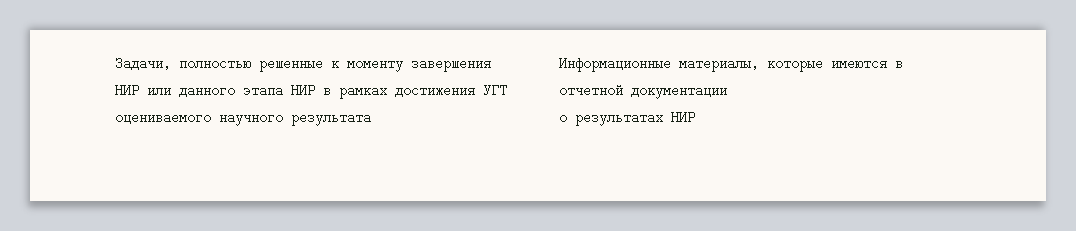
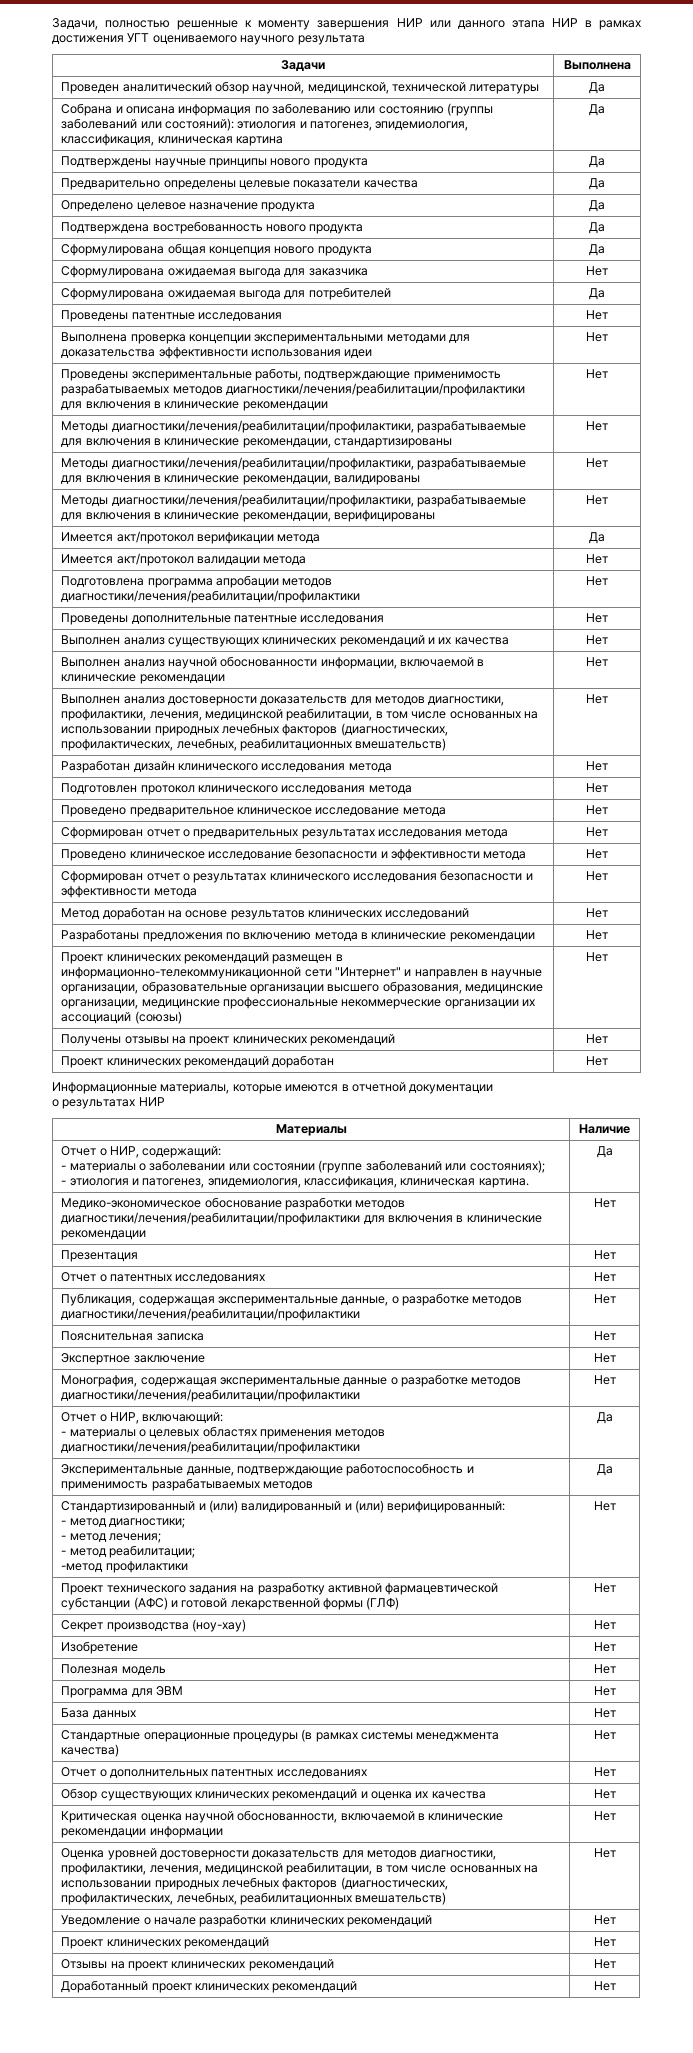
+ Задачи | Выполнена
+ Проведен аналитический обзор научной, медицинской, технической литературы | Да
+ Собрана и описана информация по заболеванию или состоянию (группы заболеваний или состояний): этиология и патогенез, эпидемиология, классификация, клиническая картина | Да
+ Подтверждены научные принципы нового продукта | Да
+ Предварительно определены целевые показатели качества | Да
+ Определено целевое назначение продукта | Да
+ Подтверждена востребованность нового продукта | Да
+ Сформулирована общая концепция нового продукта | Да
+ Сформулирована ожидаемая выгода для заказчика | Нет
+ Сформулирована ожидаемая выгода для потребителей | Да
+ Проведены патентные исследования | Нет
+ Выполнена проверка концепции экспериментальными методами для доказательства эффективности использования идеи | Нет
+ Проведены экспериментальные работы, подтверждающие применимость разрабатываемых методов диагностики/лечения/реабилитации/профилактики для включения в клинические рекомендации | Нет
+ Методы диагностики/лечения/реабилитации/профилактики, разрабатываемые для включения в клинические рекомендации, стандартизированы | Нет
+ Методы диагностики/лечения/реабилитации/профилактики, разрабатываемые для включения в клинические рекомендации, валидированы | Нет
+ Методы диагностики/лечения/реабилитации/профилактики, разрабатываемые для включения в клинические рекомендации, верифицированы | Нет
+ Имеется акт/протокол верификации метода | Да
+ Имеется акт/протокол валидации метода | Нет
+ Подготовлена программа апробации методов диагностики/лечения/реабилитации/профилактики | Нет
+ Проведены дополнительные патентные исследования | Нет
+ Выполнен анализ существующих клинических рекомендаций и их качества | Нет
+ Выполнен анализ научной обоснованности информации, включаемой в клинические рекомендации | Нет
+ Выполнен анализ достоверности доказательств для методов диагностики, профилактики, лечения, медицинской реабилитации, в том числе основанных на использовании природных лечебных факторов (диагностических, профилактических, лечебных, реабилитационных вмешательств) | Нет
+ Разработан дизайн клинического исследования метода | Нет
+ Подготовлен протокол клинического исследования метода | Нет
+ Проведено предварительное клиническое исследование метода | Нет
+ Сформирован отчет о предварительных результатах исследования метода | Нет
+ Проведено клиническое исследование безопасности и эффективности метода | Нет
+ Сформирован отчет о результатах клинического исследования безопасности и эффективности метода | Нет
+ Метод доработан на основе результатов клинических исследований | Нет
+ Разработаны предложения по включению метода в клинические рекомендации | Нет
+ Проект клинических рекомендаций размещен в информационно-телекоммуникационной сети "Интернет" и направлен в научные организации, образовательные организации высшего образования, медицинские организации, медицинские профессиональные некоммерческие организации их ассоциаций (союзы) | Нет
+ Получены отзывы на проект клинических рекомендаций | Нет
+ Проект клинических рекомендаций доработан | Нет
+ Материалы | Наличие
+ Отчет о НИР, содержащий:
+ - материалы о заболевании или состоянии (группе заболеваний или состояниях);
+ - этиология и патогенез, эпидемиология, классификация, клиническая картина. | Да
+ Медико-экономическое обоснование разработки методов диагностики/лечения/реабилитации/профилактики для включения в клинические рекомендации | Нет
+ Презентация | Нет
+ Отчет о патентных исследованиях | Нет
+ Публикация, содержащая экспериментальные данные, о разработке методов диагностики/лечения/реабилитации/профилактики | Нет
+ Пояснительная записка | Нет
+ Экспертное заключение | Нет
+ Монография, содержащая экспериментальные данные о разработке методов диагностики/лечения/реабилитации/профилактики | Нет
+ Отчет о НИР, включающий:
+ - материалы о целевых областях применения методов диагностики/лечения/реабилитации/профилактики | Да
+ Экспериментальные данные, подтверждающие работоспособность и применимость разрабатываемых методов | Да
+ Стандартизированный и (или) валидированный и (или) верифицированный:
+ - метод диагностики;
+ - метод лечения;
+ - метод реабилитации;
+ -метод профилактики | Нет
+ Проект технического задания на разработку активной фармацевтической субстанции (АФС) и готовой лекарственной формы (ГЛФ) | Нет
+ Секрет производства (ноу-хау) | Нет
+ Изобретение | Нет
+ Полезная модель | Нет
+ Программа для ЭВМ | Нет
+ База данных | Нет
+ Стандартные операционные процедуры (в рамках системы менеджмента качества) | Нет
+ Отчет о дополнительных патентных исследованиях | Нет
+ Обзор существующих клинических рекомендаций и оценка их качества | Нет
+ Критическая оценка научной обоснованности, включаемой в клинические рекомендации информации | Нет
+ Оценка уровней достоверности доказательств для методов диагностики, профилактики, лечения, медицинской реабилитации, в том числе основанных на использовании природных лечебных факторов (диагностических, профилактических, лечебных, реабилитационных вмешательств) | Нет
+ Уведомление о начале разработки клинических рекомендаций | Нет
+ Проект клинических рекомендаций | Нет
+ Отзывы на проект клинических рекомендаций | Нет
+ Доработанный проект клинических рекомендаций | Нет

